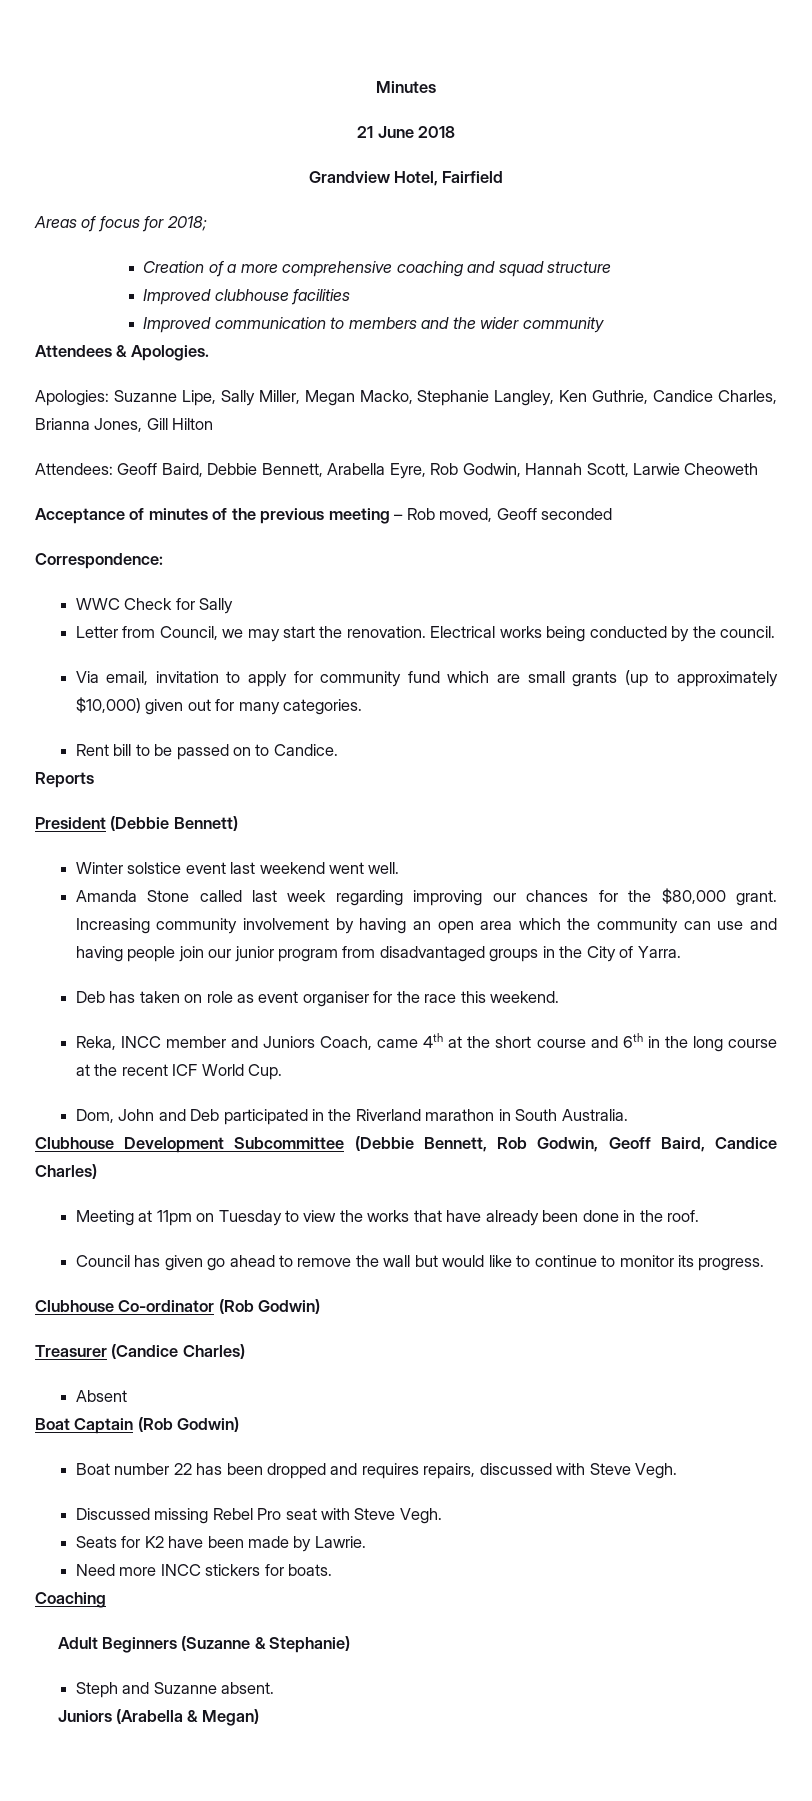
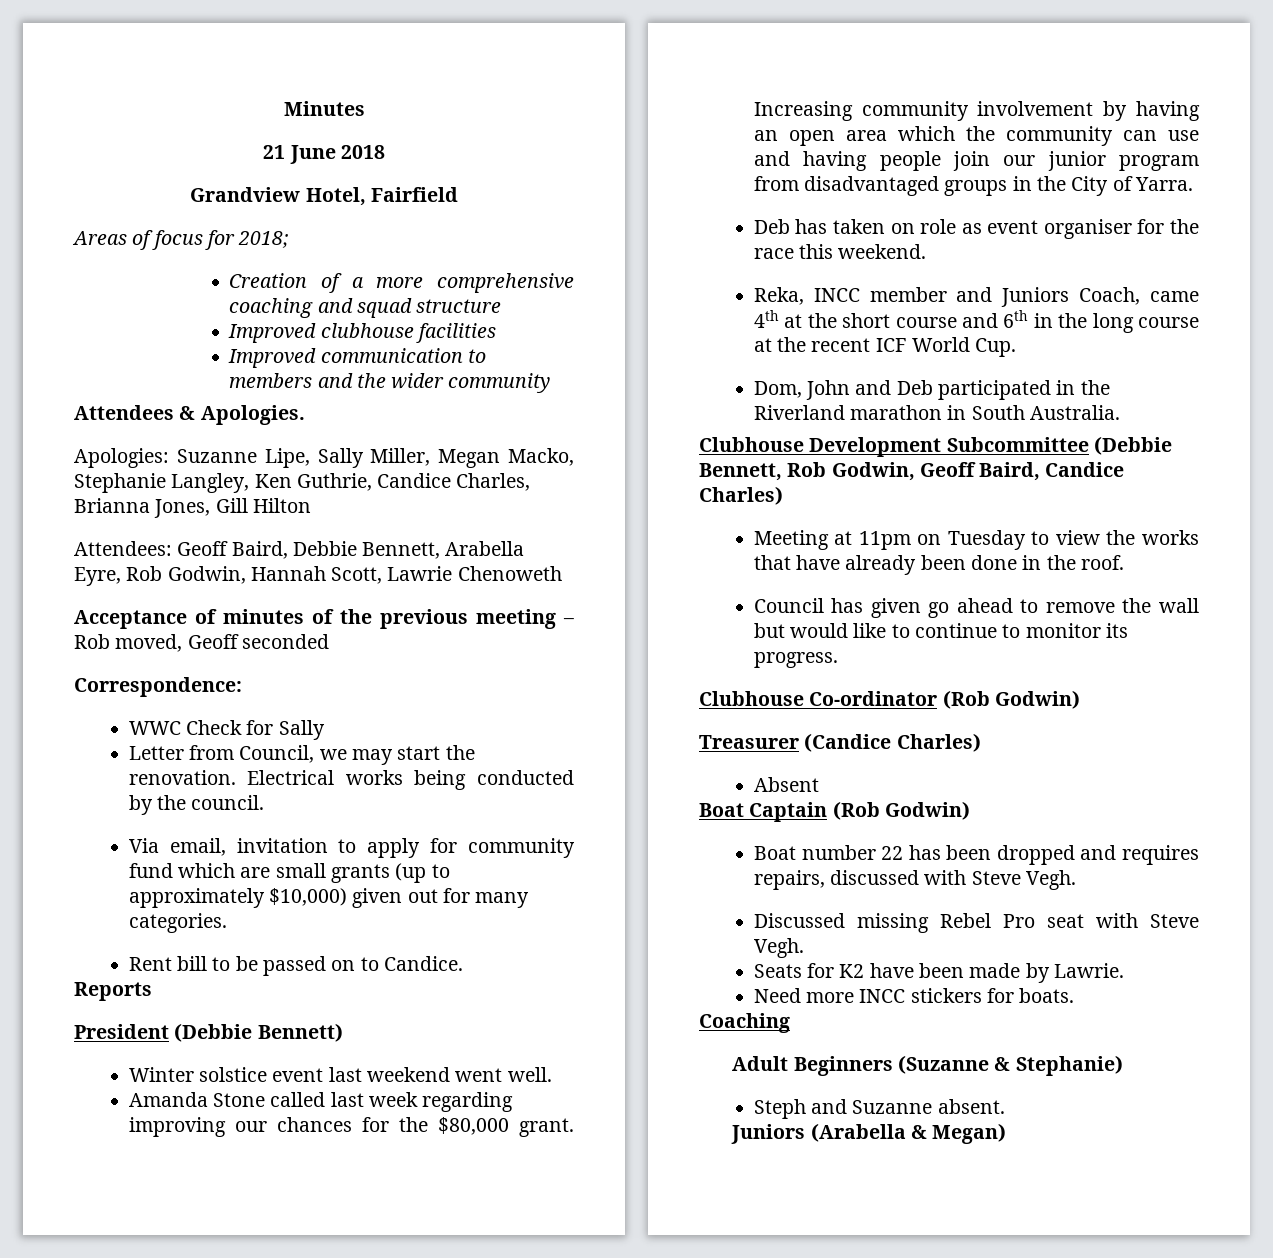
- Attendees: Geoff Baird, Debbie Bennett, Arabella Eyre, Rob Godwin, Hannah Scott, Larwie Cheoweth
+ Attendees: Geoff Baird, Debbie Bennett, Arabella Eyre, Rob Godwin, Hannah Scott, Lawrie Chenoweth

